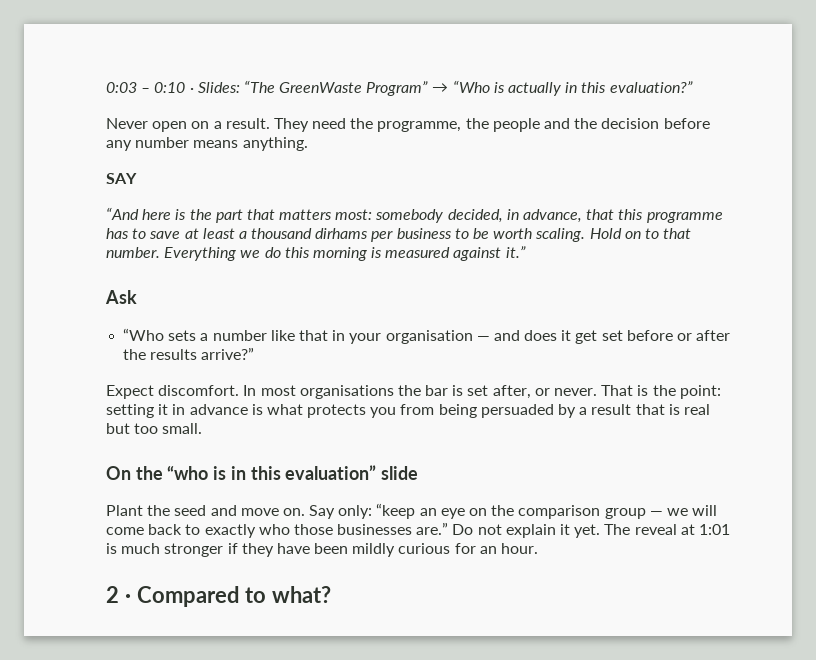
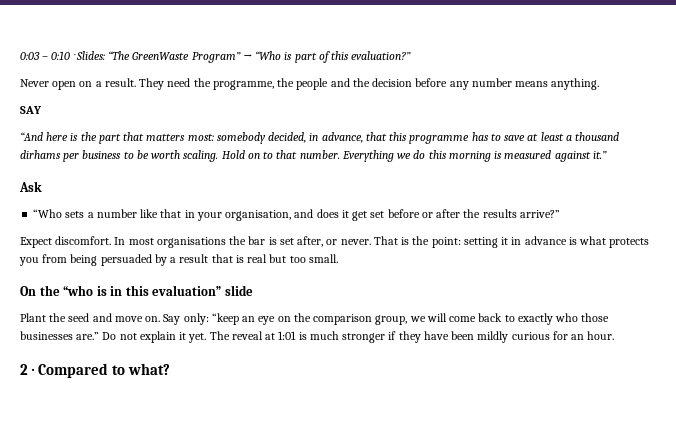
- 0:03 – 0:10 · Slides: “The GreenWaste Program” → “Who is actually in this evaluation?”
+ 0:03 – 0:10 · Slides: “The GreenWaste Program” → “Who is part of this evaluation?”
- “Who sets a number like that in your organisation — and does it get set before or after the results arrive?”
+ “Who sets a number like that in your organisation, and does it get set before or after the results arrive?”
- Say only: “keep an eye on the comparison group — we will come back to exactly who those businesses are.”
+ Say only: “keep an eye on the comparison group, we will come back to exactly who those businesses are.”

